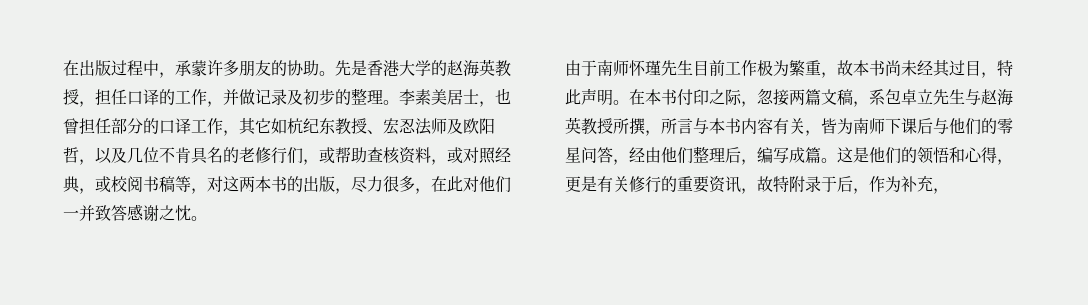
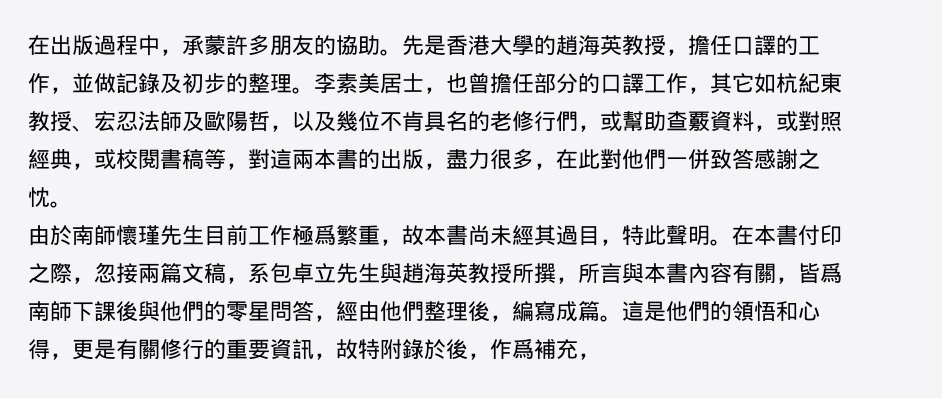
- 在出版过程中，承蒙许多朋友的协助。
+ 在出版過程中，承蒙許多朋友的協助。
- 先是香港大学的赵海英教授，担任口译的工作，并做记录及初步的整理。
+ 先是香港大學的趙海英教授，擔任口譯的工作，並做記錄及初步的整理。
- 李素美居士，也曾担任部分的口译工作，其它如杭纪东教授、宏忍法师及欧阳哲，以及几位不肯具名的老修行们，或帮助查核资料，或对照经典，或校阅书稿等，对这两本书的出版，尽力很多，在此对他们一并致答感谢之忱。
+ 李素美居士，也曾擔任部分的口譯工作，其它如杭紀東教授、宏忍法師及歐陽哲，以及幾位不肯具名的老修行們，或幫助查覈資料，或對照經典，或校閱書稿等，對這兩本書的出版，盡力很多，在此對他們一併致答感謝之忱。
- 由于南师怀瑾先生目前工作极为繁重，故本书尚未经其过目，特此声明。
+ 由於南師懷瑾先生目前工作極爲繁重，故本書尚未經其過目，特此聲明。
- 在本书付印之际，忽接两篇文稿，系包卓立先生与赵海英教授所撰，所言与本书内容有关，皆为南师下课后与他们的零星问答，经由他们整理后，编写成篇。这是他们的领悟和心得，更是有关修行的重要资讯，故特附录于后，作为补充，
+ 在本書付印之際，忽接兩篇文稿，系包卓立先生與趙海英教授所撰，所言與本書內容有關，皆爲南師下課後與他們的零星問答，經由他們整理後，編寫成篇。這是他們的領悟和心得，更是有關修行的重要資訊，故特附錄於後，作爲補充，

